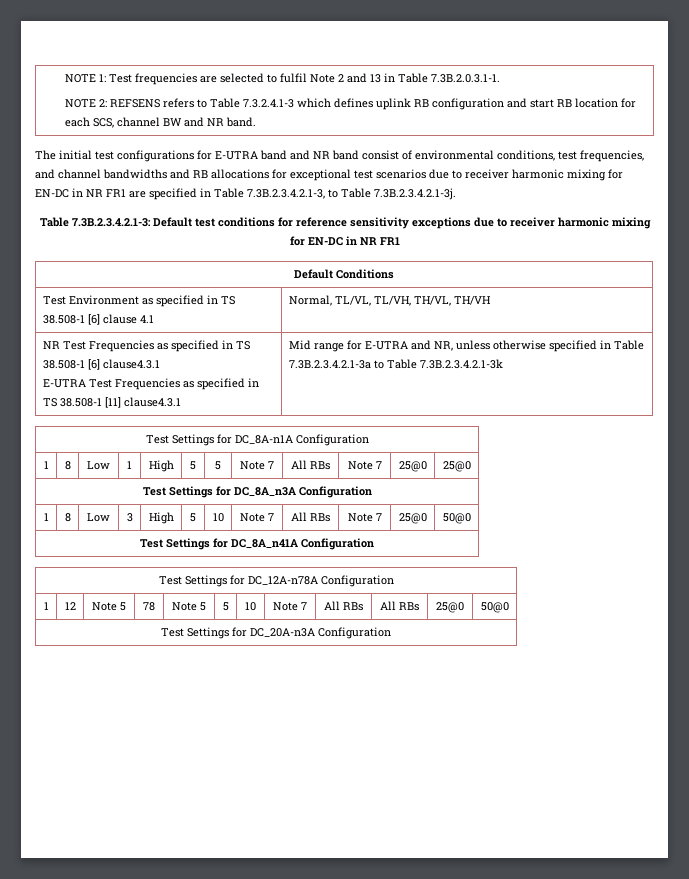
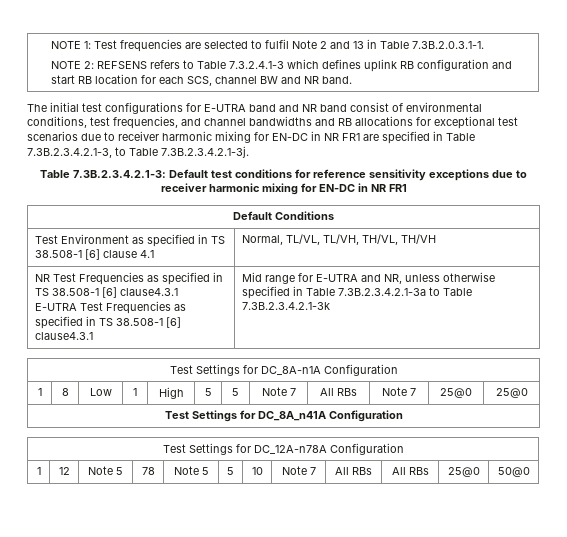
  NR Test Frequencies as specified in TS 38.508-1 [6] clause4.3.1
- E-UTRA Test Frequencies as specified in TS 38.508-1 [11] clause4.3.1 | Mid range for E-UTRA and NR, unless otherwise specified in Table 7.3B.2.3.4.2.1-3a to Table 7.3B.2.3.4.2.1-3k
+ E-UTRA Test Frequencies as specified in TS 38.508-1 [6] clause4.3.1 | Mid range for E-UTRA and NR, unless otherwise specified in Table 7.3B.2.3.4.2.1-3a to Table 7.3B.2.3.4.2.1-3k
- Test Settings for DC_8A_n3A Configuration
- 1 | 8 | Low | 3 | High | 5 | 10 | Note 7 | All RBs | Note 7 | 25@0 | 50@0
- Test Settings for DC_20A-n3A Configuration

